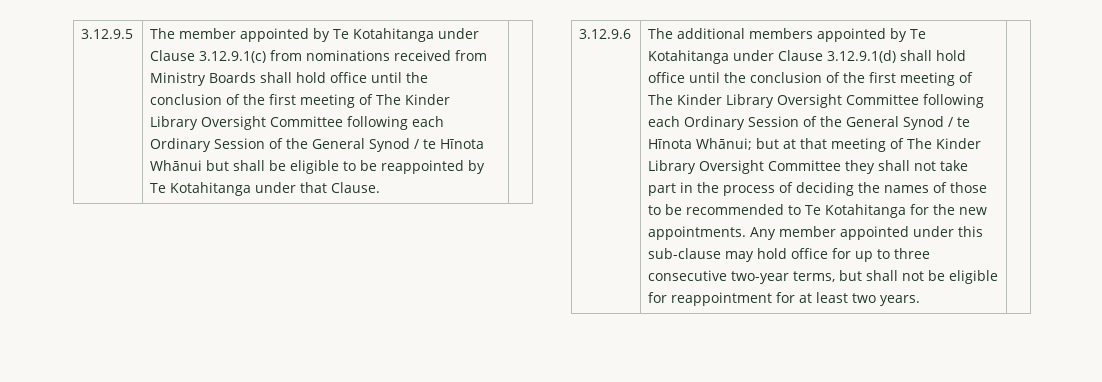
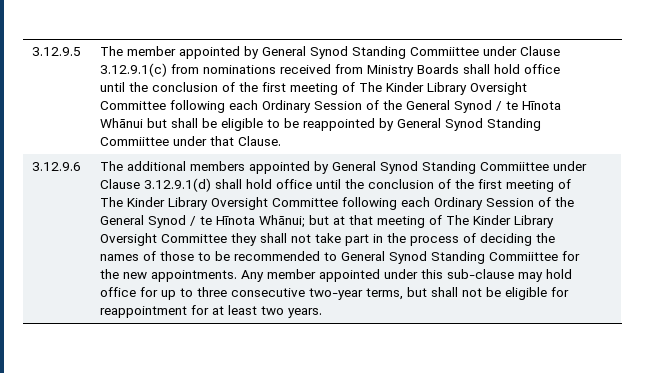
- The member appointed by Te Kotahitanga under Clause 3.12.9.1(c) from nominations received from Ministry Boards shall hold office until the conclusion of the first meeting of The Kinder Library Oversight Committee following each Ordinary Session of the General Synod / te Hīnota Whānui but shall be eligible to be reappointed by Te Kotahitanga under that Clause.
+ The member appointed by General Synod Standing Commiittee under Clause 3.12.9.1(c) from nominations received from Ministry Boards shall hold office until the conclusion of the first meeting of The Kinder Library Oversight Committee following each Ordinary Session of the General Synod / te Hīnota Whānui but shall be eligible to be reappointed by General Synod Standing Commiittee under that Clause.
- The additional members appointed by Te Kotahitanga under Clause 3.12.9.1(d) shall hold office until the conclusion of the first meeting of The Kinder Library Oversight Committee following each Ordinary Session of the General Synod / te Hīnota Whānui;
+ The additional members appointed by General Synod Standing Commiittee under Clause 3.12.9.1(d) shall hold office until the conclusion of the first meeting of The Kinder Library Oversight Committee following each Ordinary Session of the General Synod / te Hīnota Whānui;
- but at that meeting of The Kinder Library Oversight Committee they shall not take part in the process of deciding the names of those to be recommended to Te Kotahitanga for the new appointments.
+ but at that meeting of The Kinder Library Oversight Committee they shall not take part in the process of deciding the names of those to be recommended to General Synod Standing Commiittee for the new appointments.

